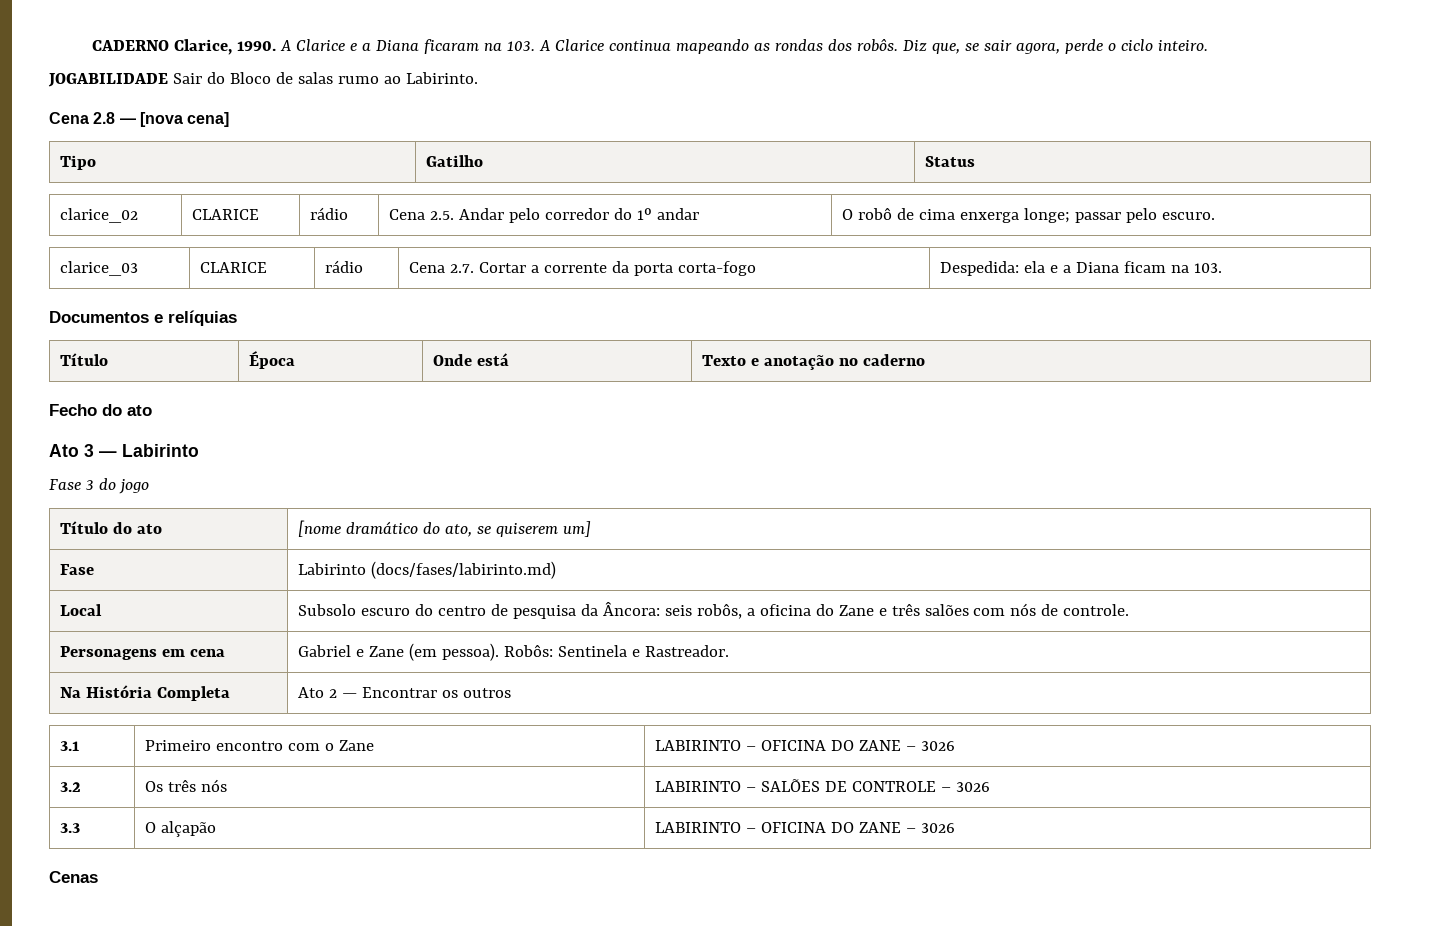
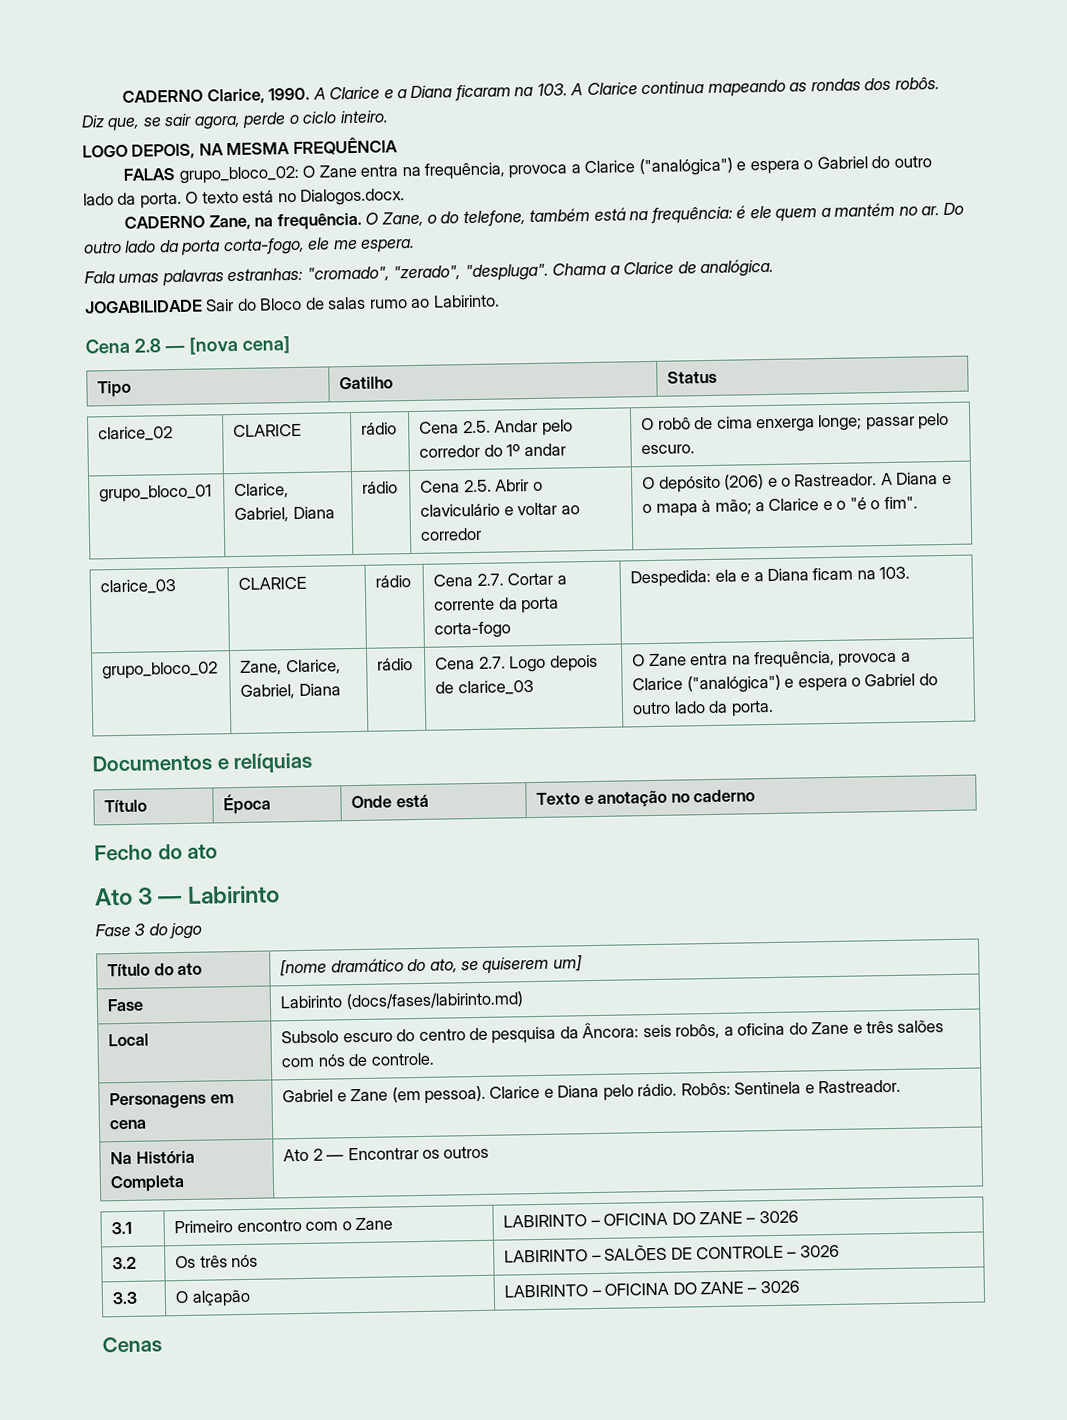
+ LOGO DEPOIS, NA MESMA FREQUÊNCIA
+ FALAS grupo_bloco_02: O Zane entra na frequência, provoca a Clarice ("analógica") e espera o Gabriel do outro lado da porta. O texto está no Dialogos.docx.
+ CADERNO Zane, na frequência. O Zane, o do telefone, também está na frequência: é ele quem a mantém no ar. Do outro lado da porta corta-fogo, ele me espera.
+ Fala umas palavras estranhas: "cromado", "zerado", "despluga". Chama a Clarice de analógica.
+ grupo_bloco_01 | Clarice, Gabriel, Diana | rádio | Cena 2.5. Abrir o claviculário e voltar ao corredor | O depósito (206) e o Rastreador. A Diana e o mapa à mão; a Clarice e o "é o fim".
+ grupo_bloco_02 | Zane, Clarice, Gabriel, Diana | rádio | Cena 2.7. Logo depois de clarice_03 | O Zane entra na frequência, provoca a Clarice ("analógica") e espera o Gabriel do outro lado da porta.
- Personagens em cena | Gabriel e Zane (em pessoa). Robôs: Sentinela e Rastreador.
+ Personagens em cena | Gabriel e Zane (em pessoa). Clarice e Diana pelo rádio. Robôs: Sentinela e Rastreador.

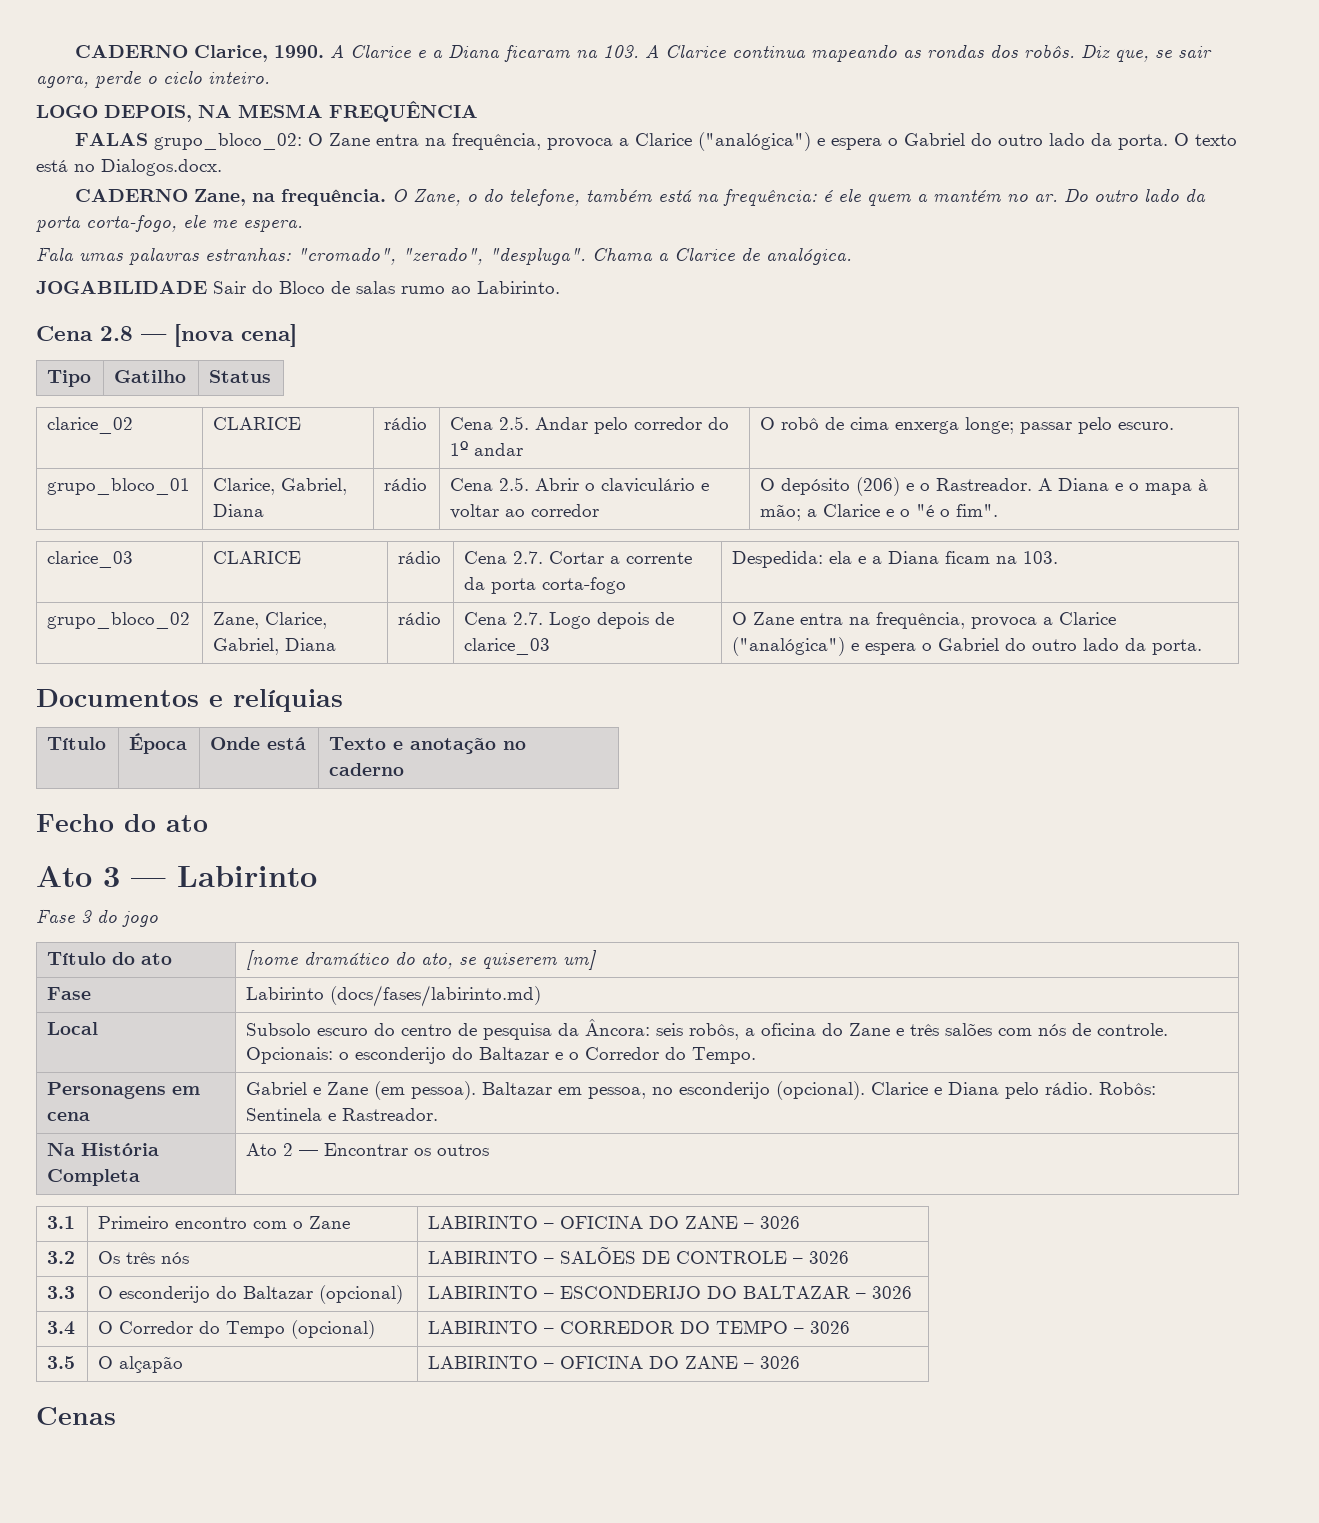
- Local | Subsolo escuro do centro de pesquisa da Âncora: seis robôs, a oficina do Zane e três salões com nós de controle.
+ Local | Subsolo escuro do centro de pesquisa da Âncora: seis robôs, a oficina do Zane e três salões com nós de controle. Opcionais: o esconderijo do Baltazar e o Corredor do Tempo.
- Personagens em cena | Gabriel e Zane (em pessoa). Clarice e Diana pelo rádio. Robôs: Sentinela e Rastreador.
+ Personagens em cena | Gabriel e Zane (em pessoa). Baltazar em pessoa, no esconderijo (opcional). Clarice e Diana pelo rádio. Robôs: Sentinela e Rastreador.
- 3.3 | O alçapão | LABIRINTO – OFICINA DO ZANE – 3026
+ 3.3 | O esconderijo do Baltazar (opcional) | LABIRINTO – ESCONDERIJO DO BALTAZAR – 3026
+ 3.4 | O Corredor do Tempo (opcional) | LABIRINTO – CORREDOR DO TEMPO – 3026
+ 3.5 | O alçapão | LABIRINTO – OFICINA DO ZANE – 3026

